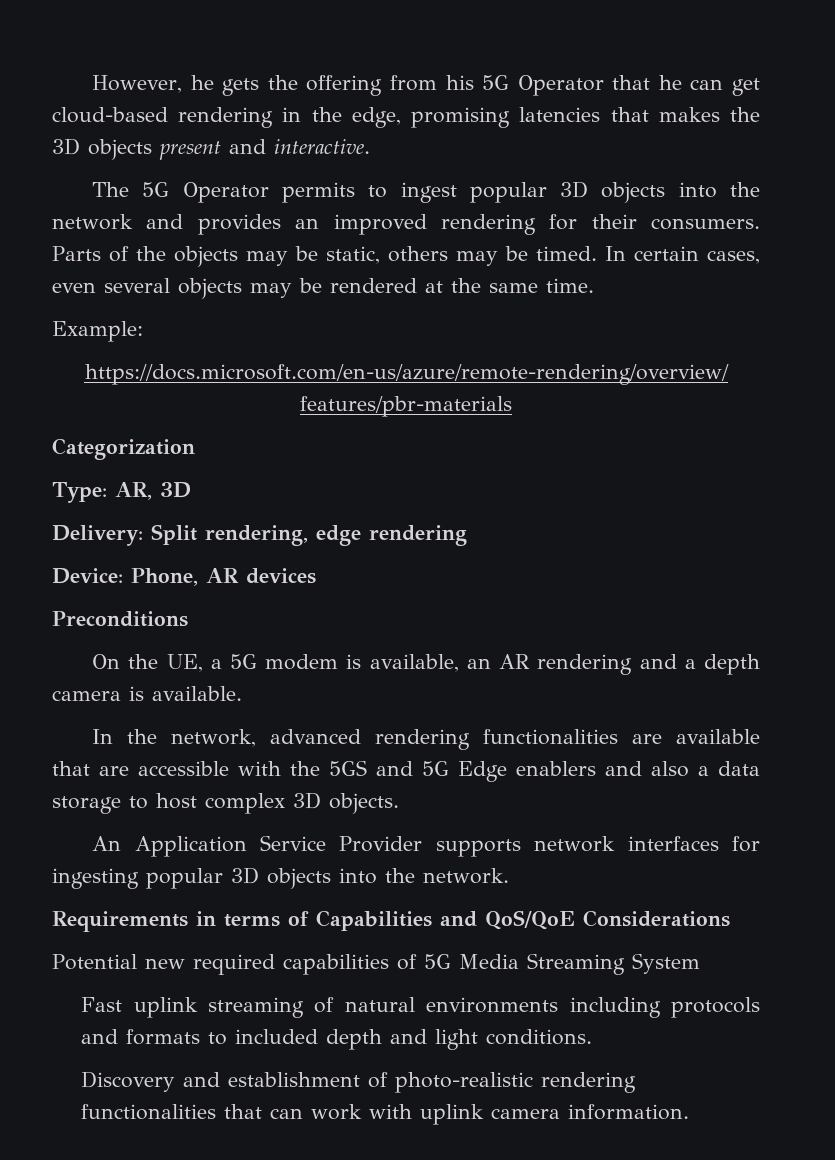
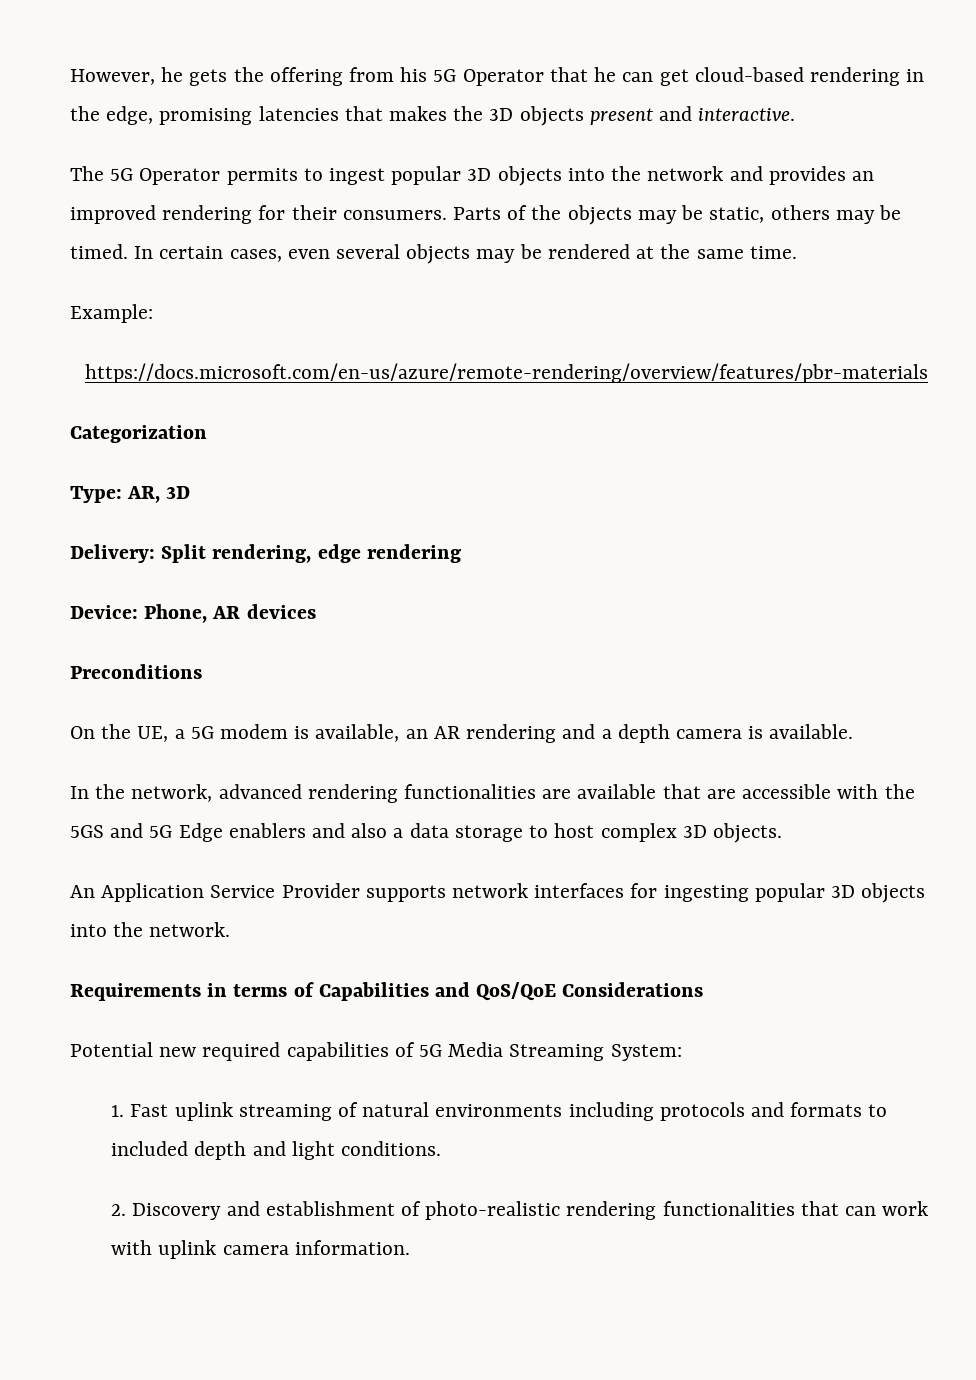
- Potential new required capabilities of 5G Media Streaming System
- Fast uplink streaming of natural environments including protocols and formats to included depth and light conditions.
+ Potential new required capabilities of 5G Media Streaming System:
+ 1. Fast uplink streaming of natural environments including protocols and formats to included depth and light conditions.
- Discovery and establishment of photo-realistic rendering functionalities that can work with uplink camera information.
+ 2. Discovery and establishment of photo-realistic rendering functionalities that can work with uplink camera information.

